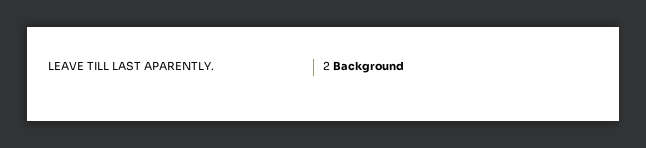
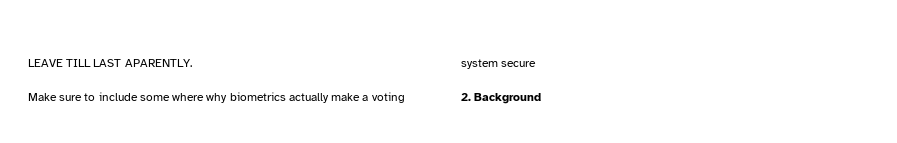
- 2 Background
+ Make sure to include some where why biometrics actually make a voting system secure
+ 2. Background

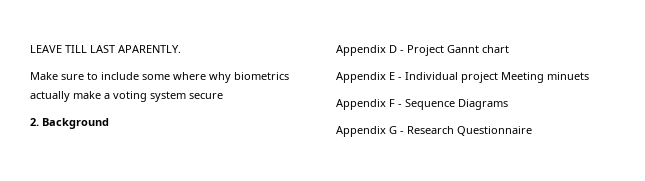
+ Appendix D - Project Gannt chart
+ Appendix E - Individual project Meeting minuets
+ Appendix F - Sequence Diagrams
+ Appendix G - Research Questionnaire

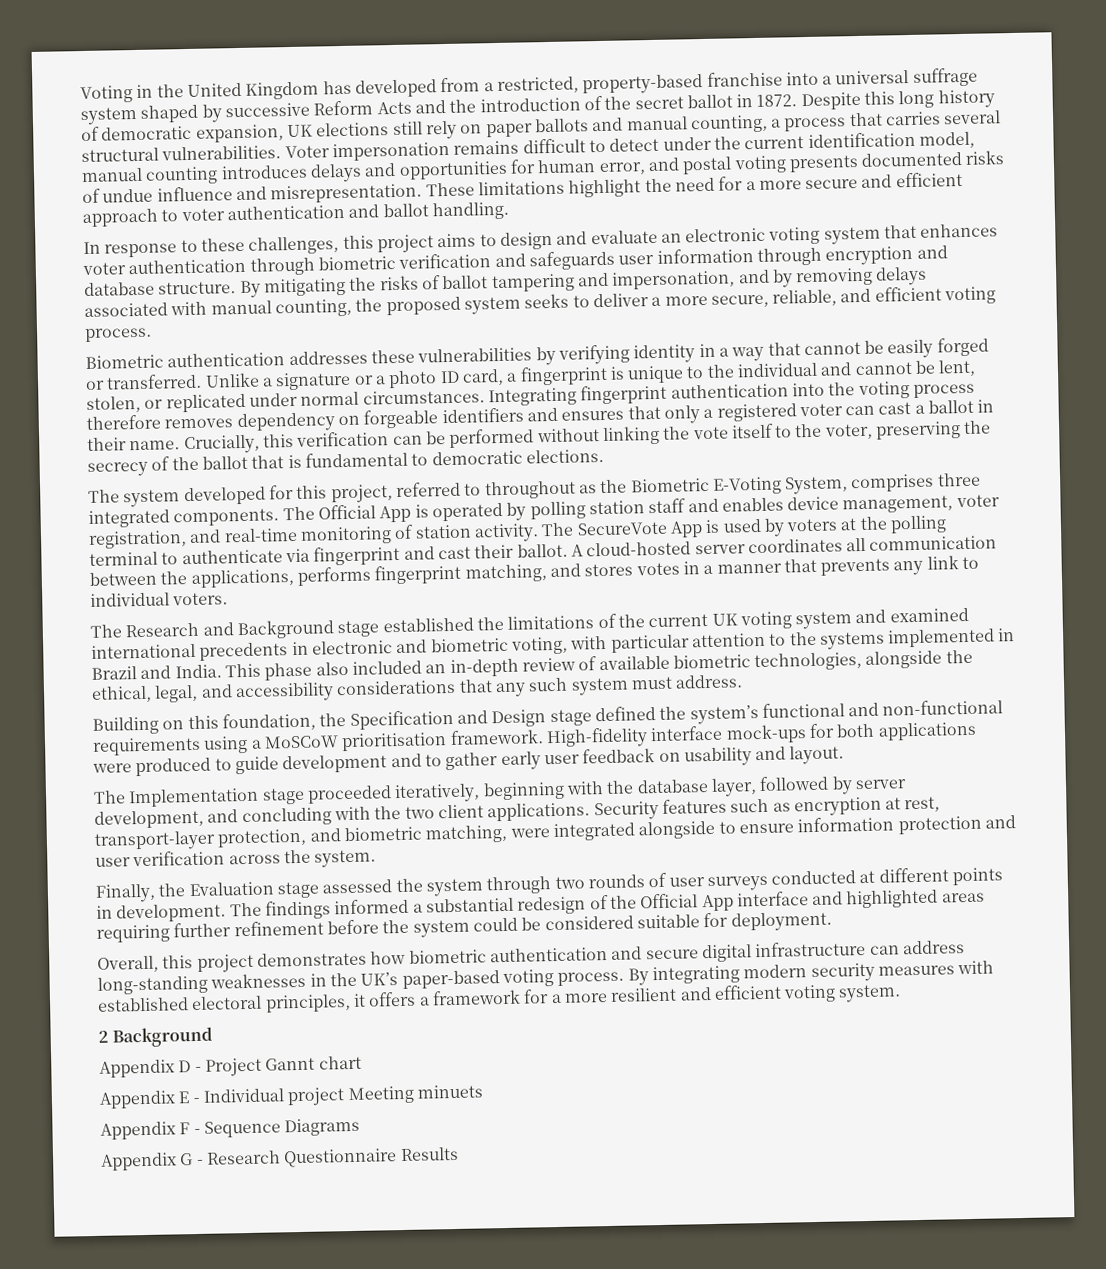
- LEAVE TILL LAST APARENTLY.
- Make sure to include some where why biometrics actually make a voting system secure
- 2. Background
+ Voting in the United Kingdom has developed from a restricted, property-based franchise into a universal suffrage system shaped by successive Reform Acts and the introduction of the secret ballot in 1872. Despite this long history of democratic expansion, UK elections still rely on paper ballots and manual counting, a process that carries several structural vulnerabilities. Voter impersonation remains difficult to detect under the current identification model, manual counting introduces delays and opportunities for human error, and postal voting presents documented risks of undue influence and misrepresentation. These limitations highlight the need for a more secure and efficient approach to voter authentication and ballot handling.
+ In response to these challenges, this project aims to design and evaluate an electronic voting system that enhances voter authentication through biometric verification and safeguards user information through encryption and database structure. By mitigating the risks of ballot tampering and impersonation, and by removing delays associated with manual counting, the proposed system seeks to deliver a more secure, reliable, and efficient voting process.
+ Biometric authentication addresses these vulnerabilities by verifying identity in a way that cannot be easily forged or transferred. Unlike a signature or a photo ID card, a fingerprint is unique to the individual and cannot be lent, stolen, or replicated under normal circumstances. Integrating fingerprint authentication into the voting process therefore removes dependency on forgeable identifiers and ensures that only a registered voter can cast a ballot in their name. Crucially, this verification can be performed without linking the vote itself to the voter, preserving the secrecy of the ballot that is fundamental to democratic elections.
+ The system developed for this project, referred to throughout as the Biometric E-Voting System, comprises three integrated components. The Official App is operated by polling station staff and enables device management, voter registration, and real-time monitoring of station activity. The SecureVote App is used by voters at the polling terminal to authenticate via fingerprint and cast their ballot. A cloud-hosted server coordinates all communication between the applications, performs fingerprint matching, and stores votes in a manner that prevents any link to individual voters.
+ The Research and Background stage established the limitations of the current UK voting system and examined international precedents in electronic and biometric voting, with particular attention to the systems implemented in Brazil and India. This phase also included an in-depth review of available biometric technologies, alongside the ethical, legal, and accessibility considerations that any such system must address.
+ Building on this foundation, the Specification and Design stage defined the system’s functional and non-functional requirements using a MoSCoW prioritisation framework. High-fidelity interface mock-ups for both applications were produced to guide development and to gather early user feedback on usability and layout.
+ The Implementation stage proceeded iteratively, beginning with the database layer, followed by server development, and concluding with the two client applications. Security features such as encryption at rest, transport-layer protection, and biometric matching, were integrated alongside to ensure information protection and user verification across the system.
+ Finally, the Evaluation stage assessed the system through two rounds of user surveys conducted at different points in development. The findings informed a substantial redesign of the Official App interface and highlighted areas requiring further refinement before the system could be considered suitable for deployment.
+ Overall, this project demonstrates how biometric authentication and secure digital infrastructure can address long-standing weaknesses in the UK’s paper-based voting process. By integrating modern security measures with established electoral principles, it offers a framework for a more resilient and efficient voting system.
+ 2 Background
- Appendix G - Research Questionnaire
+ Appendix G - Research Questionnaire Results

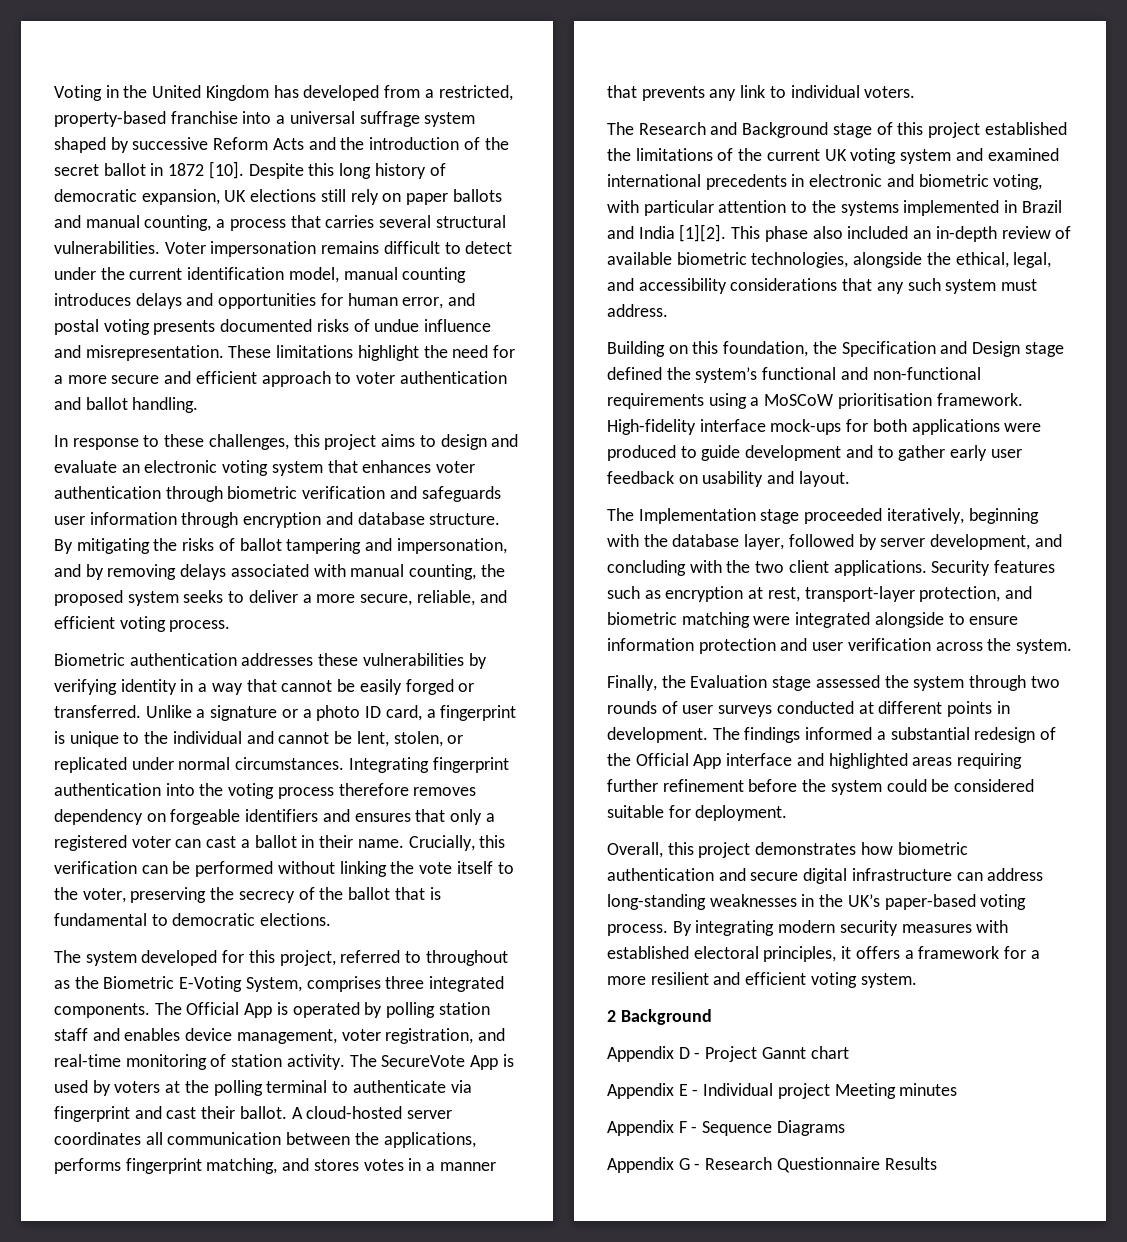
- Voting in the United Kingdom has developed from a restricted, property-based franchise into a universal suffrage system shaped by successive Reform Acts and the introduction of the secret ballot in 1872.
+ Voting in the United Kingdom has developed from a restricted, property-based franchise into a universal suffrage system shaped by successive Reform Acts and the introduction of the secret ballot in 1872 [10].
- The Research and Background stage established the limitations of the current UK voting system and examined international precedents in electronic and biometric voting, with particular attention to the systems implemented in Brazil and India.
+ The Research and Background stage of this project established the limitations of the current UK voting system and examined international precedents in electronic and biometric voting, with particular attention to the systems implemented in Brazil and India [1][2].
- Security features such as encryption at rest, transport-layer protection, and biometric matching, were integrated alongside to ensure information protection and user verification across the system.
+ Security features such as encryption at rest, transport-layer protection, and biometric matching were integrated alongside to ensure information protection and user verification across the system.
- Appendix E - Individual project Meeting minuets
+ Appendix E - Individual project Meeting minutes

